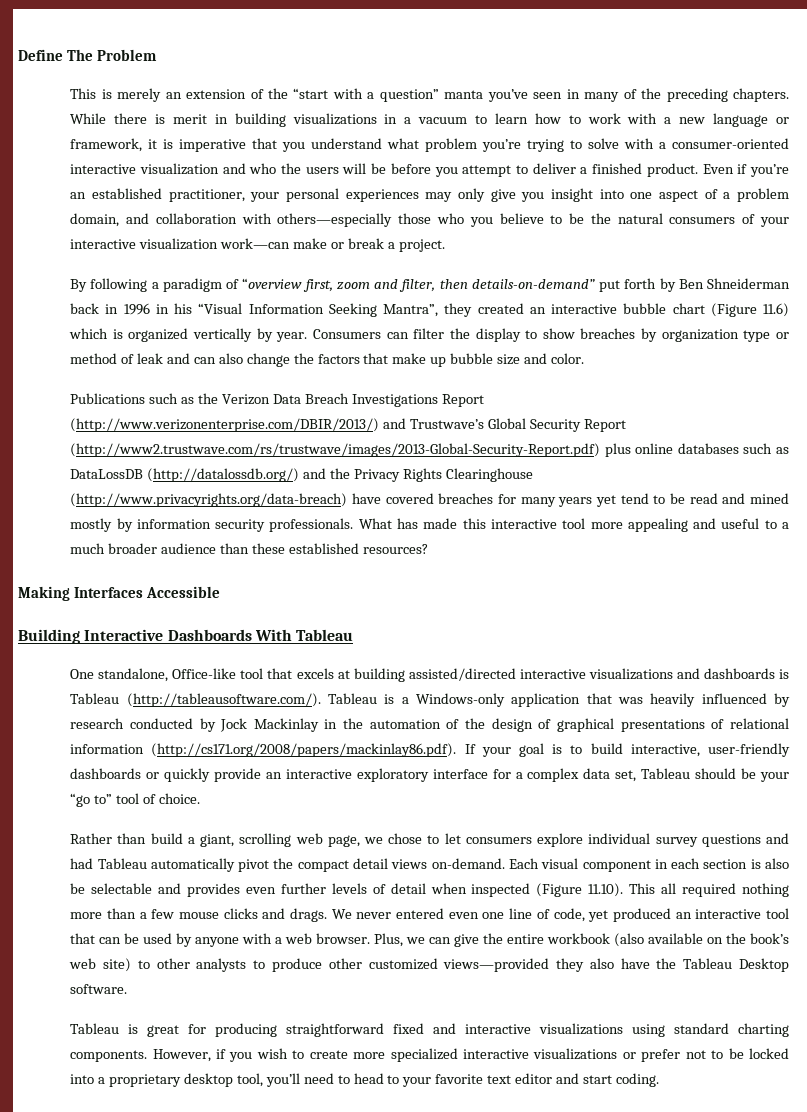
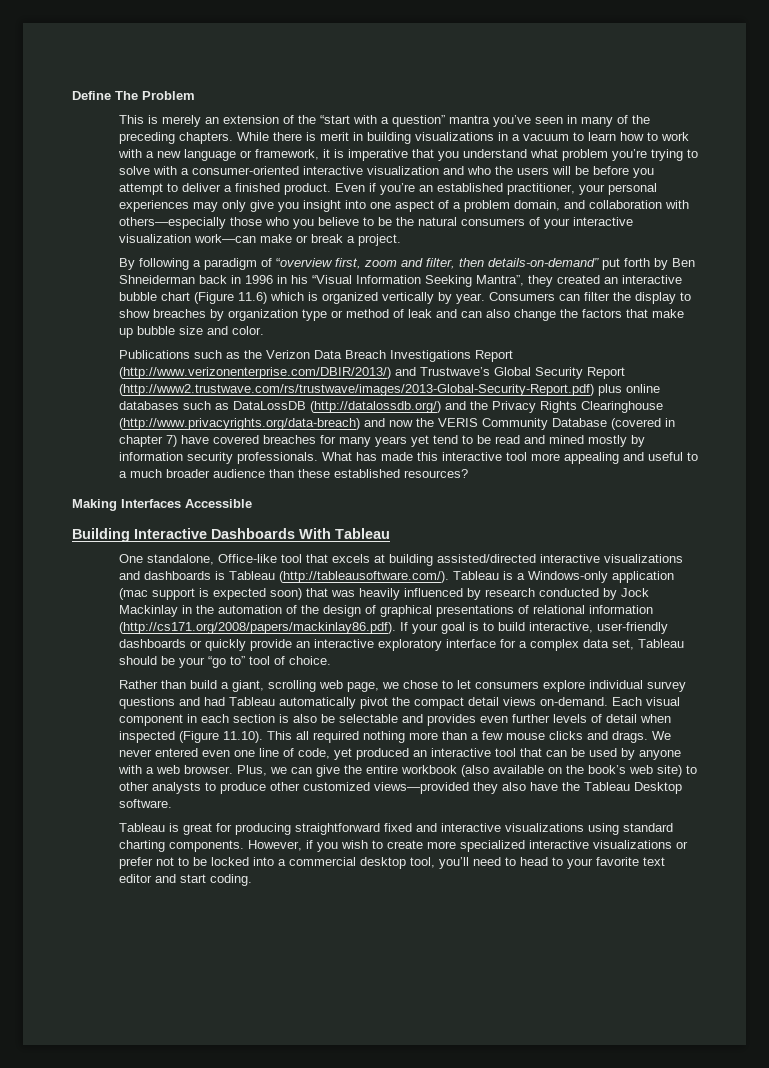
- This is merely an extension of the “start with a question” manta you’ve seen in many of the preceding chapters.
+ This is merely an extension of the “start with a question” mantra you’ve seen in many of the preceding chapters.
- Publications such as the Verizon Data Breach Investigations Report (http://www.verizonenterprise.com/DBIR/2013/) and Trustwave’s Global Security Report (http://www2.trustwave.com/rs/trustwave/images/2013-Global-Security-Report.pdf) plus online databases such as DataLossDB (http://datalossdb.org/) and the Privacy Rights Clearinghouse (http://www.privacyrights.org/data-breach) have covered breaches for many years yet tend to be read and mined mostly by information security professionals.
+ Publications such as the Verizon Data Breach Investigations Report (http://www.verizonenterprise.com/DBIR/2013/) and Trustwave’s Global Security Report (http://www2.trustwave.com/rs/trustwave/images/2013-Global-Security-Report.pdf) plus online databases such as DataLossDB (http://datalossdb.org/) and the Privacy Rights Clearinghouse (http://www.privacyrights.org/data-breach) and now the VERIS Community Database (covered in chapter 7) have covered breaches for many years yet tend to be read and mined mostly by information security professionals.
- One standalone, Office-like tool that excels at building assisted/directed interactive visualizations and dashboards is Tableau (http://tableausoftware.com/). Tableau is a Windows-only application that was heavily influenced by research conducted by Jock Mackinlay in the automation of the design of graphical presentations of relational information (http://cs171.org/2008/papers/mackinlay86.pdf). If your goal is to build interactive, user-friendly dashboards or quickly provide an interactive exploratory interface for a complex data set, Tableau should be your “go to” tool of choice.
+ One standalone, Office-like tool that excels at building assisted/directed interactive visualizations and dashboards is Tableau (http://tableausoftware.com/). Tableau is a Windows-only application (mac support is expected soon) that was heavily influenced by research conducted by Jock Mackinlay in the automation of the design of graphical presentations of relational information (http://cs171.org/2008/papers/mackinlay86.pdf). If your goal is to build interactive, user-friendly dashboards or quickly provide an interactive exploratory interface for a complex data set, Tableau should be your “go to” tool of choice.
- However, if you wish to create more specialized interactive visualizations or prefer not to be locked into a proprietary desktop tool, you’ll need to head to your favorite text editor and start coding.
+ However, if you wish to create more specialized interactive visualizations or prefer not to be locked into a commercial desktop tool, you’ll need to head to your favorite text editor and start coding.

